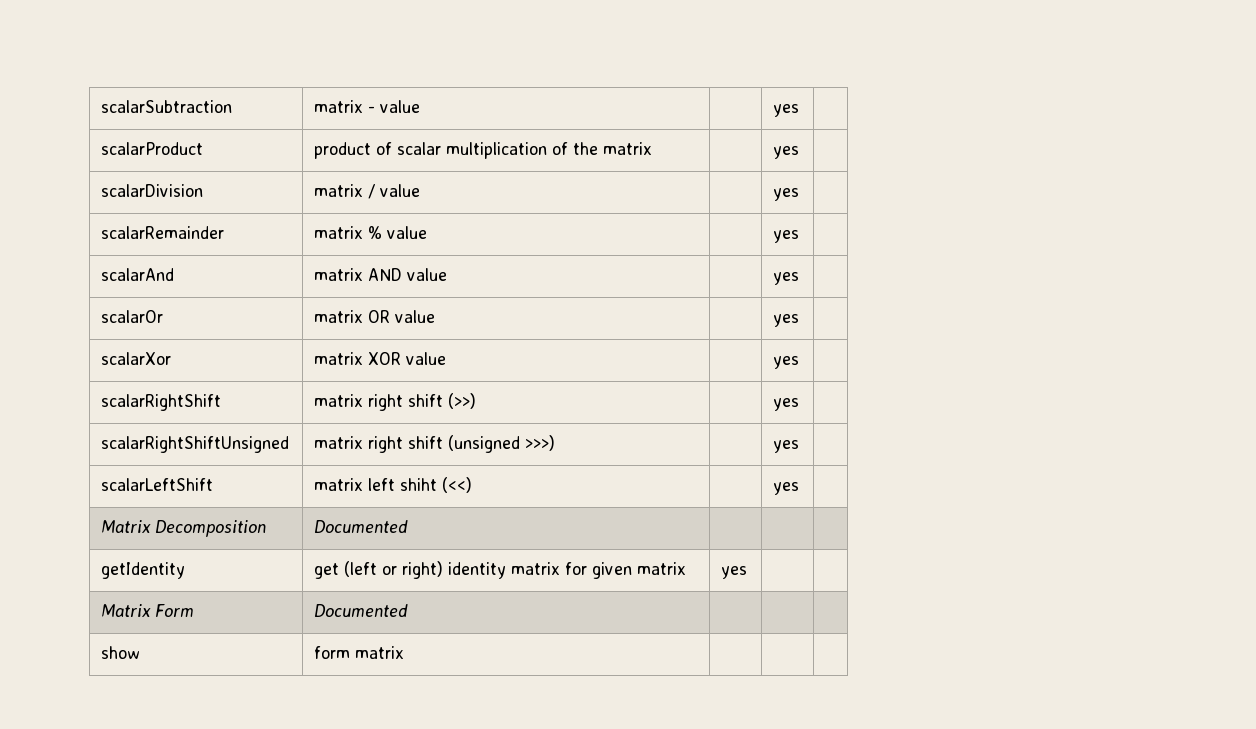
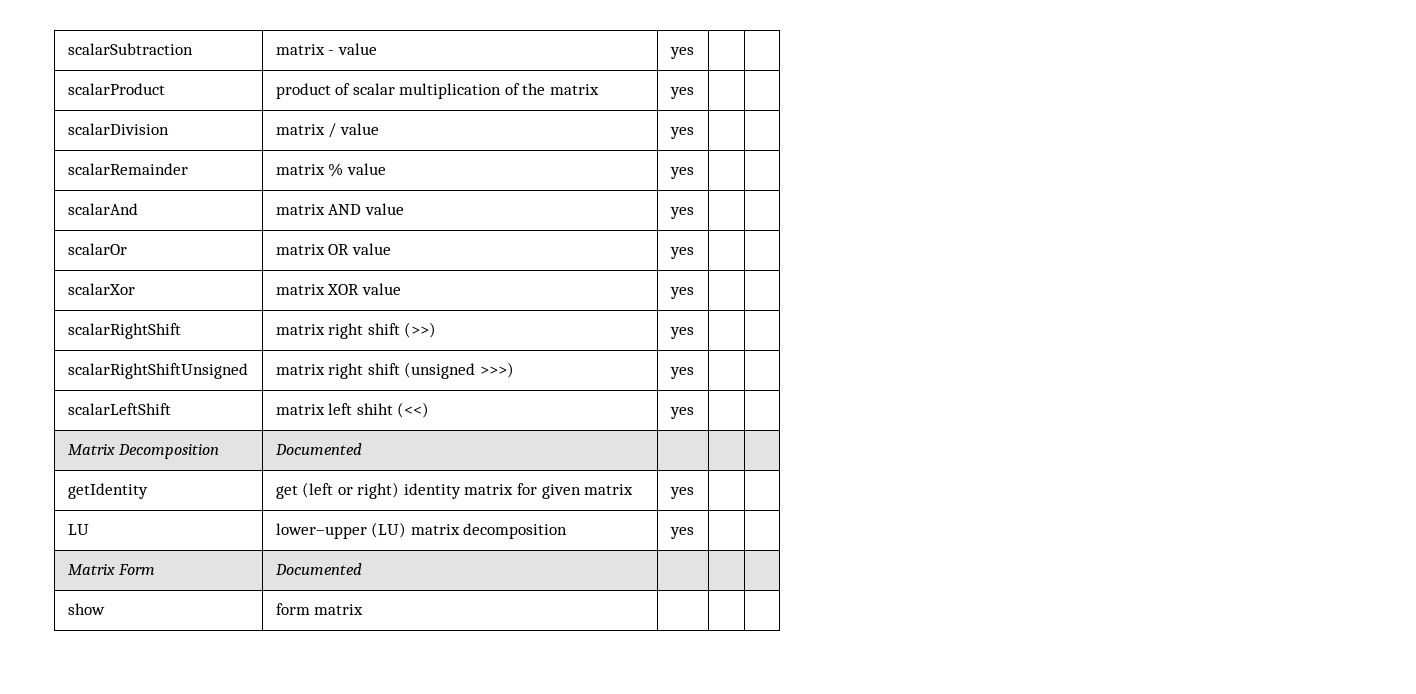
- scalarSubtraction | matrix - value | | yes |
+ scalarSubtraction | matrix - value | yes | |
- scalarProduct | product of scalar multiplication of the matrix | | yes |
+ scalarProduct | product of scalar multiplication of the matrix | yes | |
- scalarDivision | matrix / value | | yes |
+ scalarDivision | matrix / value | yes | |
- scalarRemainder | matrix % value | | yes |
+ scalarRemainder | matrix % value | yes | |
- scalarAnd | matrix AND value | | yes |
+ scalarAnd | matrix AND value | yes | |
- scalarOr | matrix OR value | | yes |
+ scalarOr | matrix OR value | yes | |
- scalarXor | matrix XOR value | | yes |
+ scalarXor | matrix XOR value | yes | |
- scalarRightShift | matrix right shift (>>) | | yes |
+ scalarRightShift | matrix right shift (>>) | yes | |
- scalarRightShiftUnsigned | matrix right shift (unsigned >>>) | | yes |
+ scalarRightShiftUnsigned | matrix right shift (unsigned >>>) | yes | |
- scalarLeftShift | matrix left shiht (<<) | | yes |
+ scalarLeftShift | matrix left shiht (<<) | yes | |
+ LU | lower–upper (LU) matrix decomposition | yes | |

